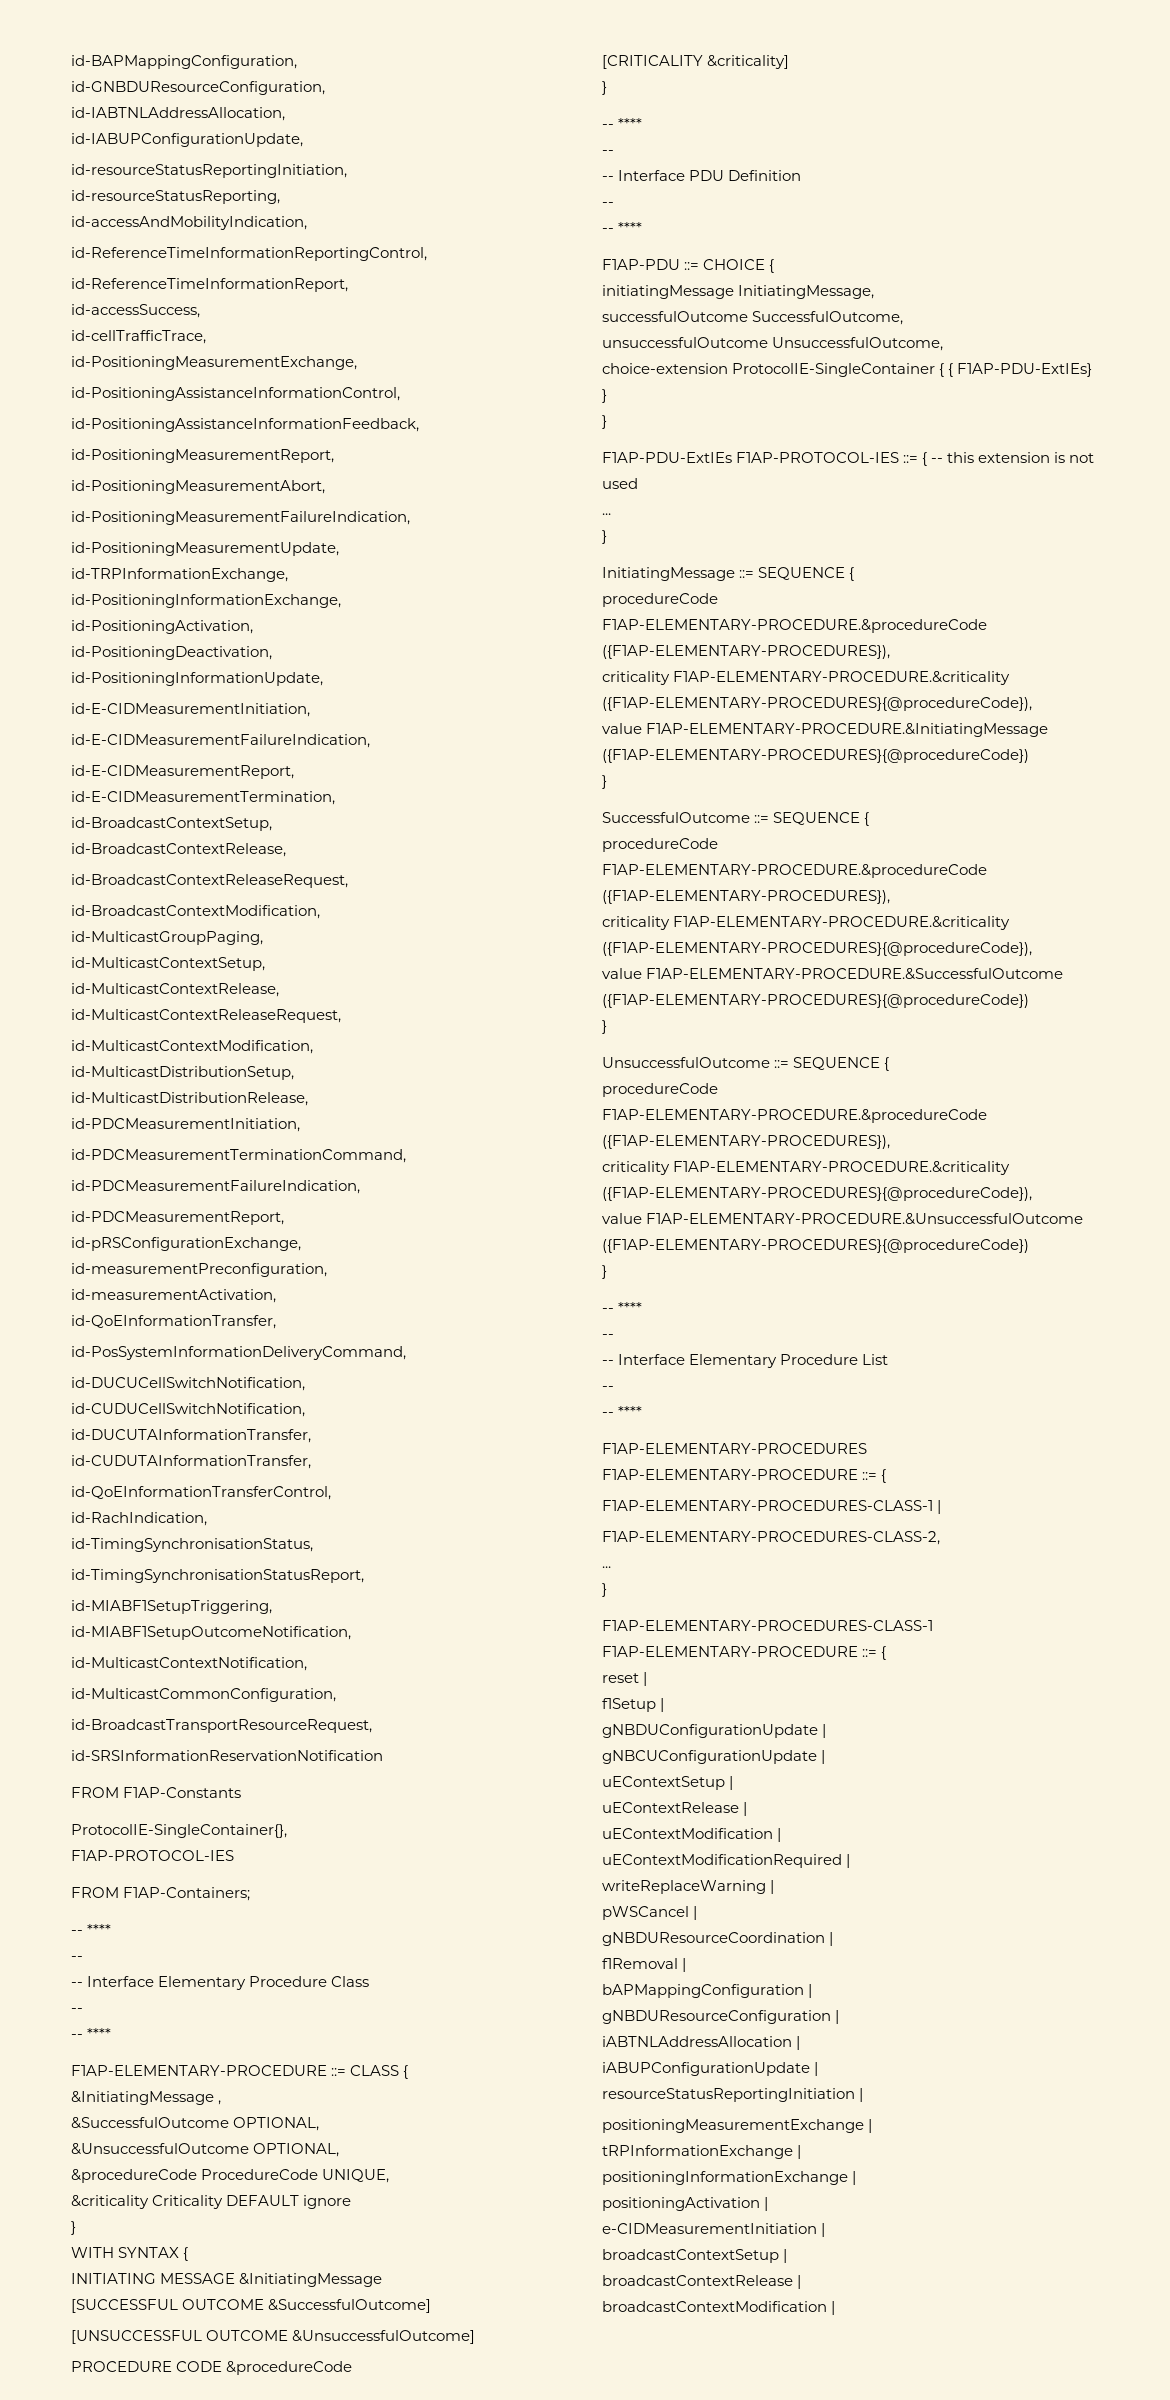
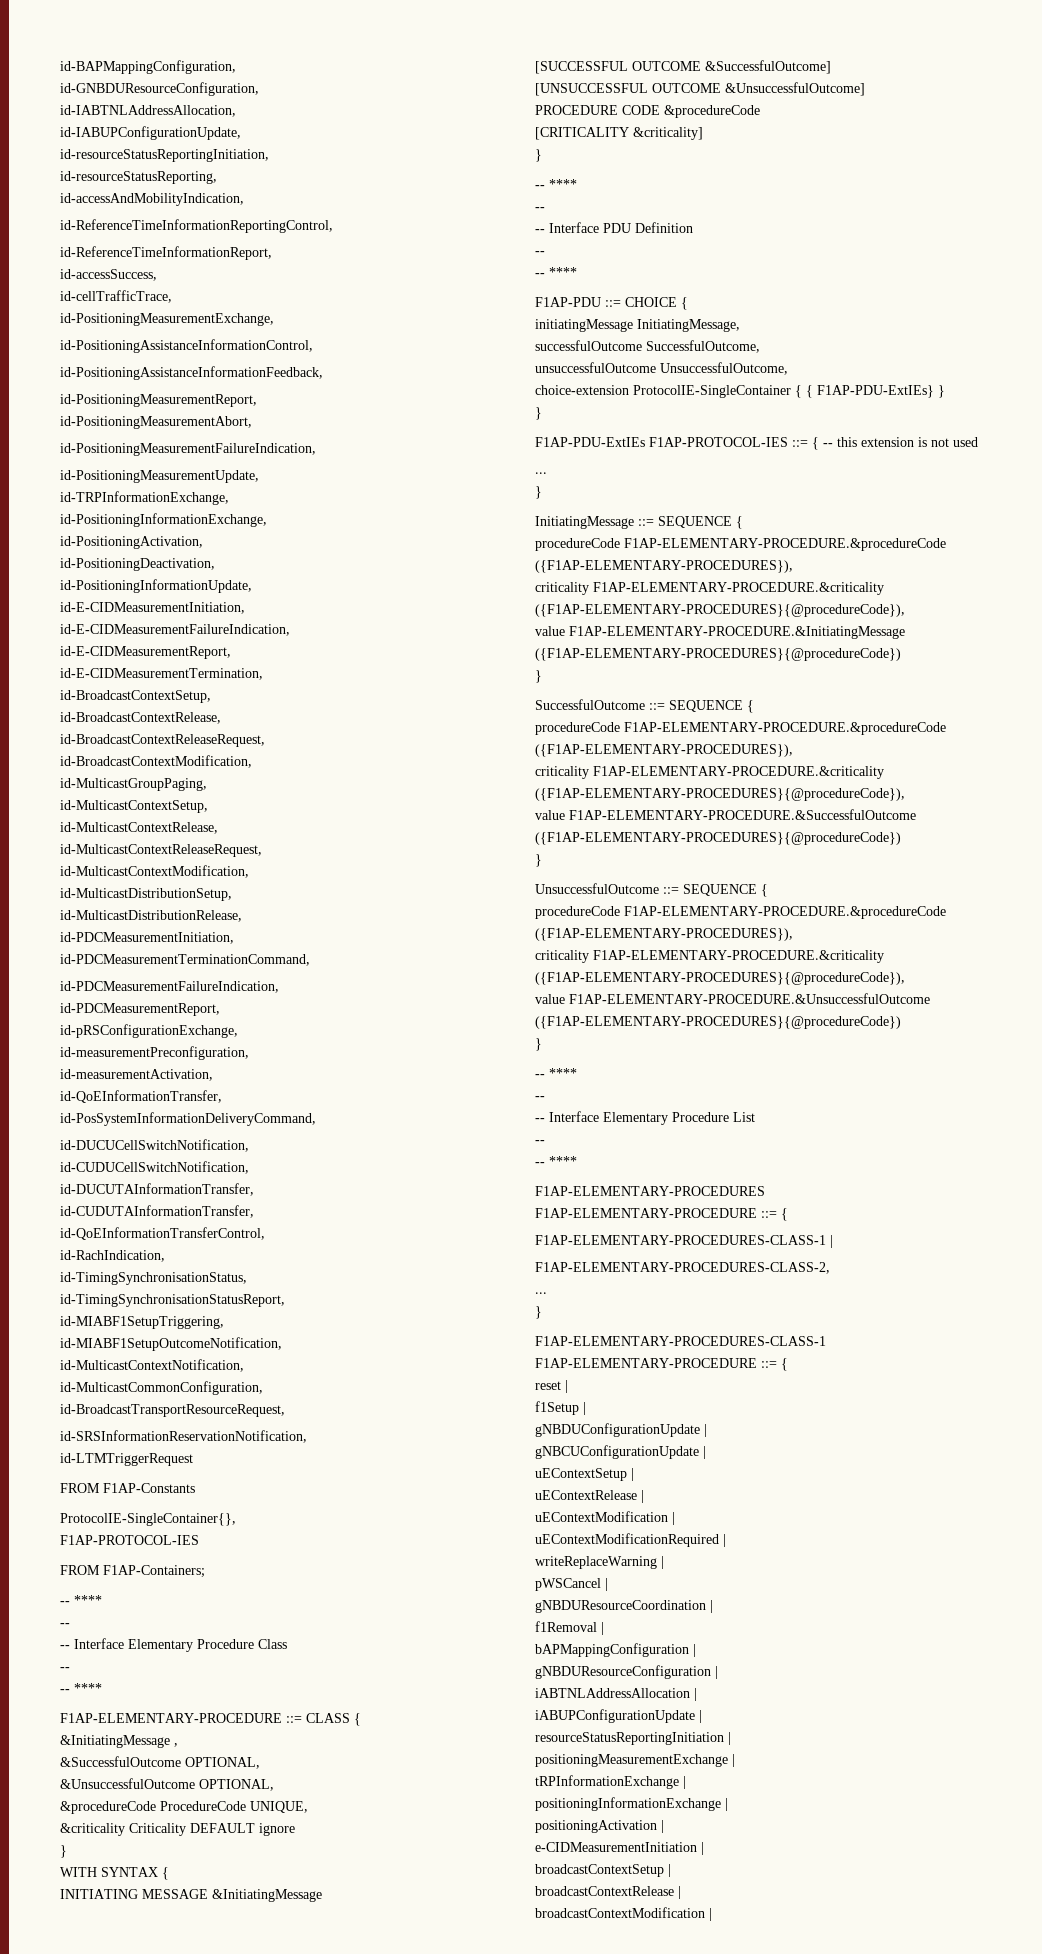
- id-SRSInformationReservationNotification
+ id-SRSInformationReservationNotification,
+ id-LTMTriggerRequest

